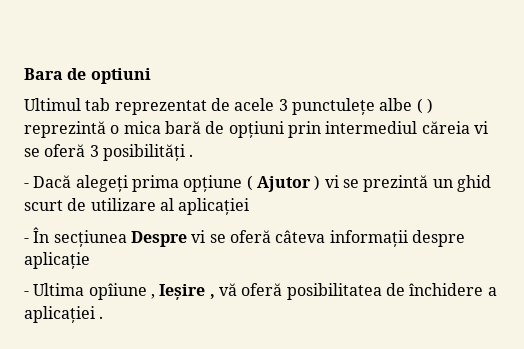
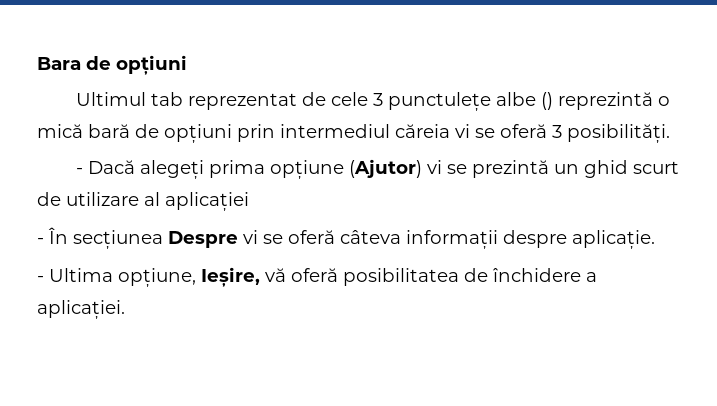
- Bara de optiuni
+ Bara de opțiuni
- Ultimul tab reprezentat de acele 3 punctulețe albe ( ) reprezintă o mica bară de opțiuni prin intermediul căreia vi se oferă 3 posibilități .
+ Ultimul tab reprezentat de cele 3 punctulețe albe () reprezintă o mică bară de opțiuni prin intermediul căreia vi se oferă 3 posibilități.
- - Dacă alegeți prima opțiune ( Ajutor ) vi se prezintă un ghid scurt de utilizare al aplicației
+ - Dacă alegeți prima opțiune (Ajutor) vi se prezintă un ghid scurt de utilizare al aplicației
- - În secțiunea Despre vi se oferă câteva informații despre aplicație
+ - În secțiunea Despre vi se oferă câteva informații despre aplicație.
- - Ultima opîiune , Ieșire , vă oferă posibilitatea de închidere a aplicației .
+ - Ultima opțiune, Ieșire, vă oferă posibilitatea de închidere a aplicației.

